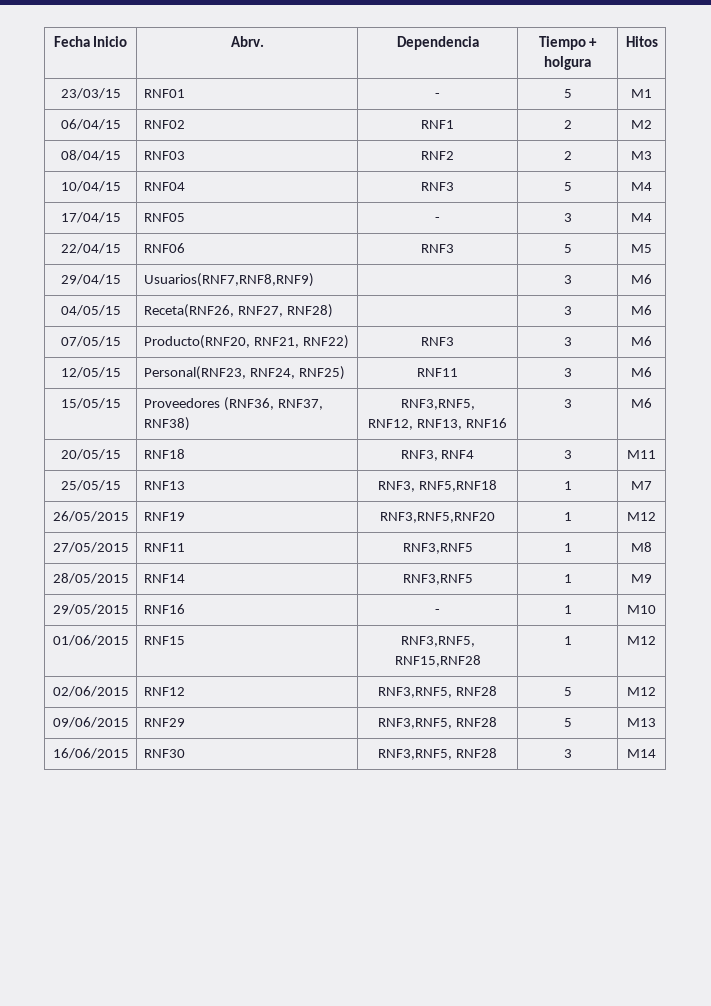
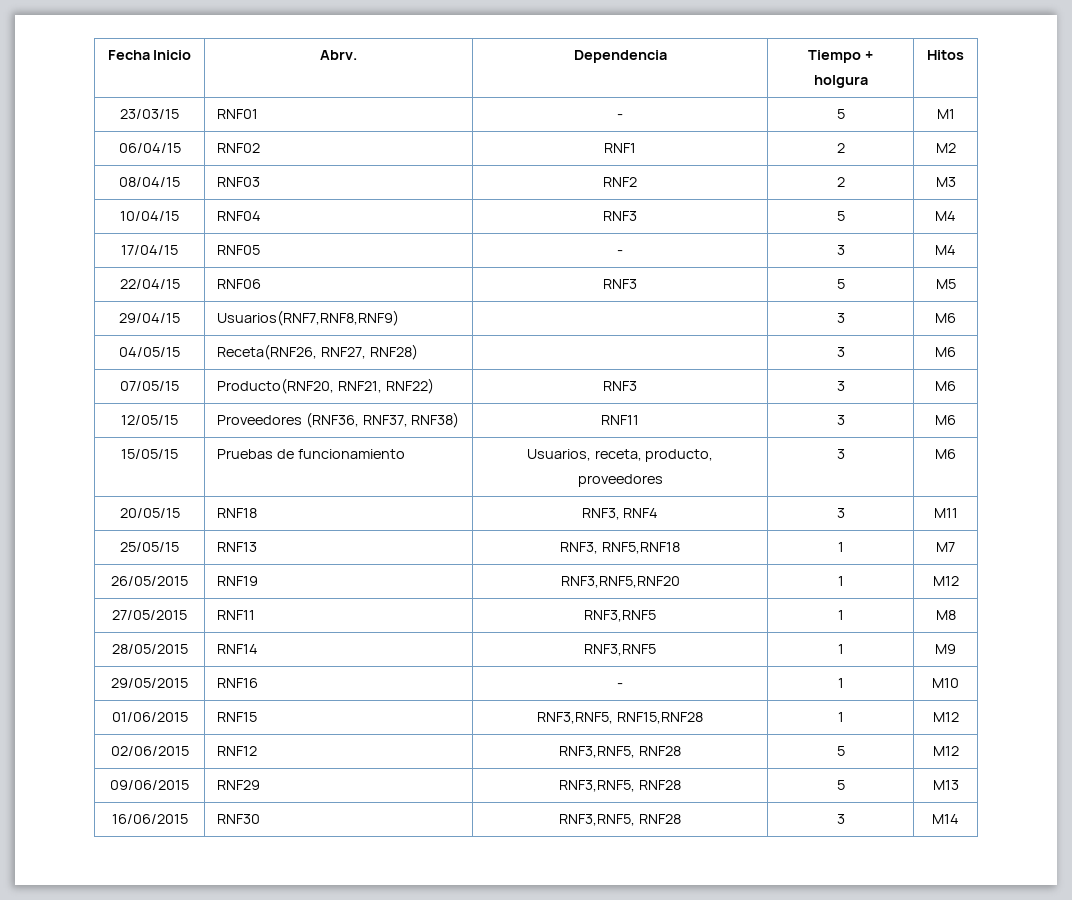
- 12/05/15 | Personal(RNF23, RNF24, RNF25) | RNF11 | 3 | M6
+ 12/05/15 | Proveedores (RNF36, RNF37, RNF38) | RNF11 | 3 | M6
- 15/05/15 | Proveedores (RNF36, RNF37, RNF38) | RNF3,RNF5,
- RNF12, RNF13, RNF16 | 3 | M6
+ 15/05/15 | Pruebas de funcionamiento | Usuarios, receta, producto, proveedores | 3 | M6

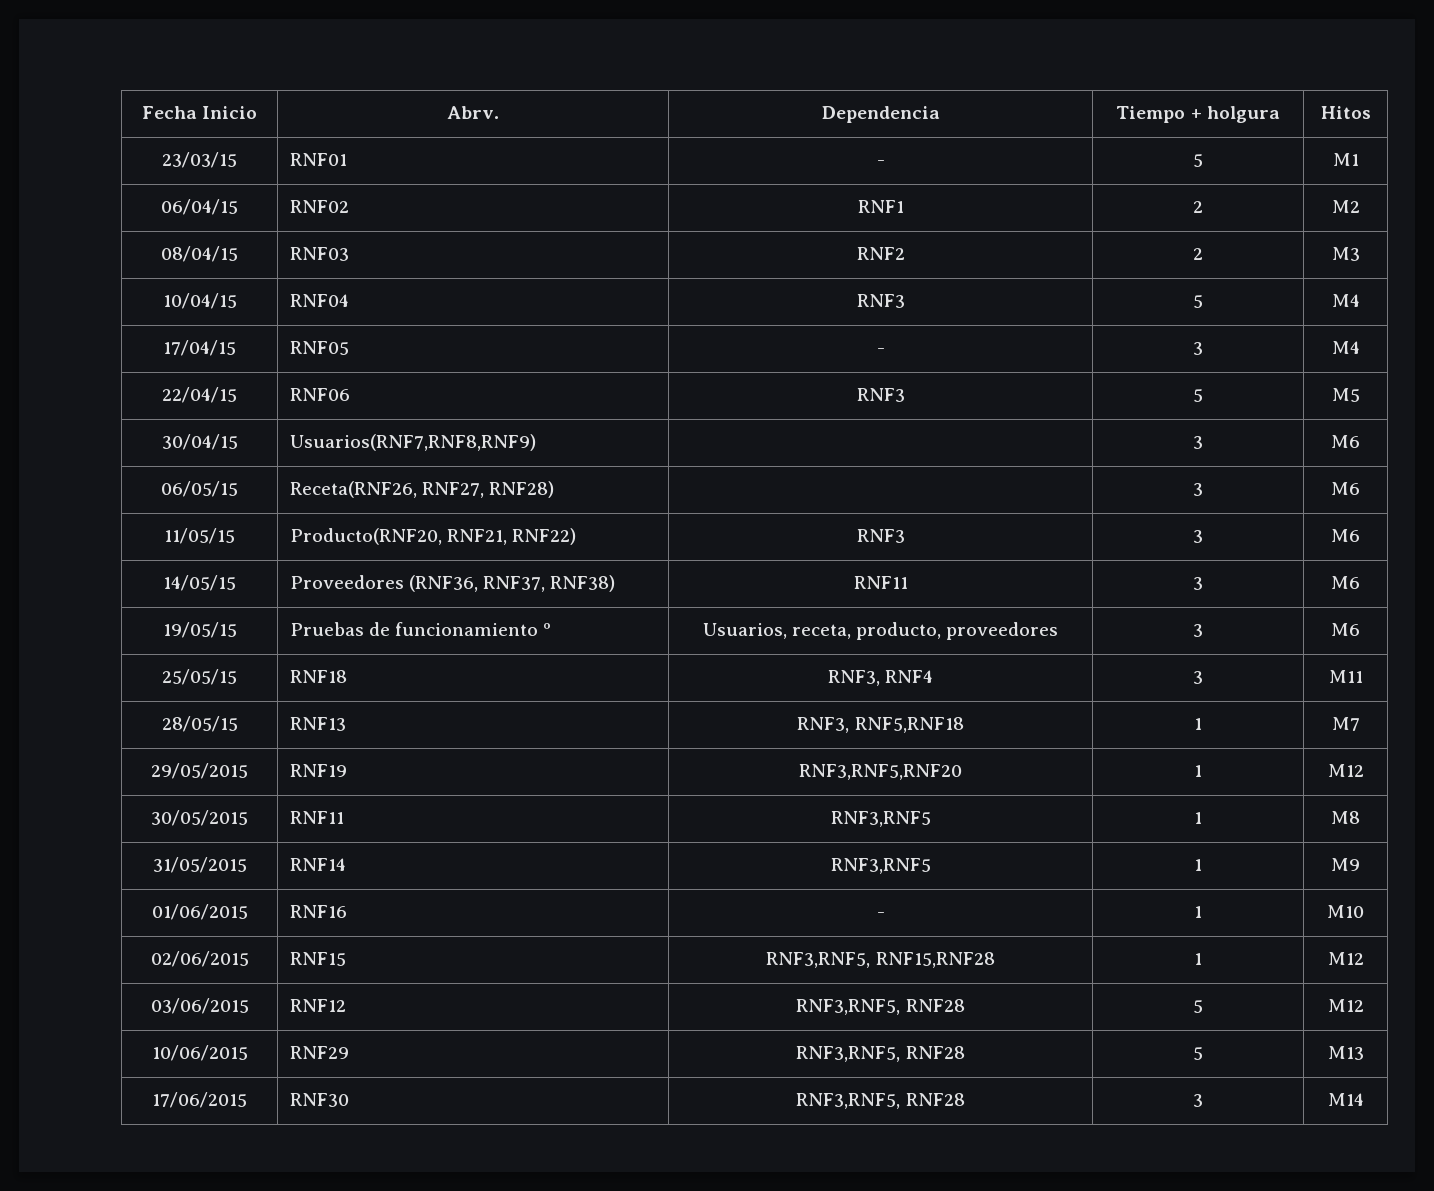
- 29/04/15 | Usuarios(RNF7,RNF8,RNF9) | | 3 | M6
+ 30/04/15 | Usuarios(RNF7,RNF8,RNF9) | | 3 | M6
- 04/05/15 | Receta(RNF26, RNF27, RNF28) | | 3 | M6
+ 06/05/15 | Receta(RNF26, RNF27, RNF28) | | 3 | M6
- 07/05/15 | Producto(RNF20, RNF21, RNF22) | RNF3 | 3 | M6
+ 11/05/15 | Producto(RNF20, RNF21, RNF22) | RNF3 | 3 | M6
- 12/05/15 | Proveedores (RNF36, RNF37, RNF38) | RNF11 | 3 | M6
+ 14/05/15 | Proveedores (RNF36, RNF37, RNF38) | RNF11 | 3 | M6
- 15/05/15 | Pruebas de funcionamiento | Usuarios, receta, producto, proveedores | 3 | M6
+ 19/05/15 | Pruebas de funcionamiento º | Usuarios, receta, producto, proveedores | 3 | M6
- 20/05/15 | RNF18 | RNF3, RNF4 | 3 | M11
+ 25/05/15 | RNF18 | RNF3, RNF4 | 3 | M11
- 25/05/15 | RNF13 | RNF3, RNF5,RNF18 | 1 | M7
+ 28/05/15 | RNF13 | RNF3, RNF5,RNF18 | 1 | M7
- 26/05/2015 | RNF19 | RNF3,RNF5,RNF20 | 1 | M12
+ 29/05/2015 | RNF19 | RNF3,RNF5,RNF20 | 1 | M12
- 27/05/2015 | RNF11 | RNF3,RNF5 | 1 | M8
+ 30/05/2015 | RNF11 | RNF3,RNF5 | 1 | M8
- 28/05/2015 | RNF14 | RNF3,RNF5 | 1 | M9
+ 31/05/2015 | RNF14 | RNF3,RNF5 | 1 | M9
- 29/05/2015 | RNF16 | - | 1 | M10
+ 01/06/2015 | RNF16 | - | 1 | M10
- 01/06/2015 | RNF15 | RNF3,RNF5, RNF15,RNF28 | 1 | M12
+ 02/06/2015 | RNF15 | RNF3,RNF5, RNF15,RNF28 | 1 | M12
- 02/06/2015 | RNF12 | RNF3,RNF5, RNF28 | 5 | M12
+ 03/06/2015 | RNF12 | RNF3,RNF5, RNF28 | 5 | M12
- 09/06/2015 | RNF29 | RNF3,RNF5, RNF28 | 5 | M13
+ 10/06/2015 | RNF29 | RNF3,RNF5, RNF28 | 5 | M13
- 16/06/2015 | RNF30 | RNF3,RNF5, RNF28 | 3 | M14
+ 17/06/2015 | RNF30 | RNF3,RNF5, RNF28 | 3 | M14

